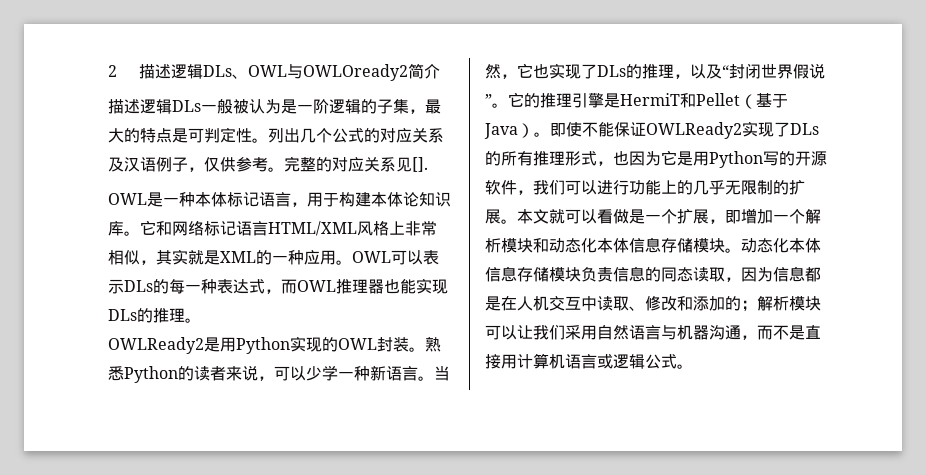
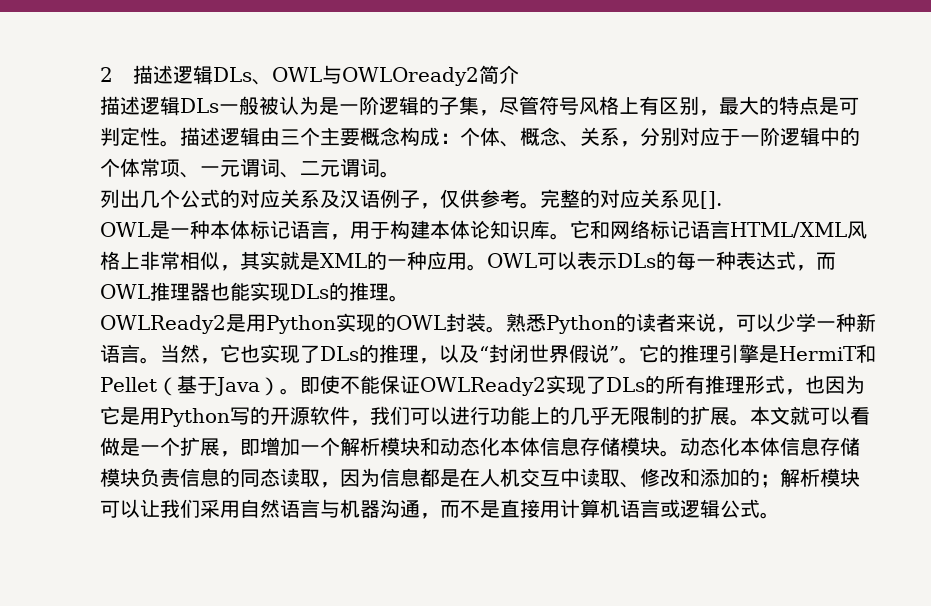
- 描述逻辑DLs一般被认为是一阶逻辑的子集，最大的特点是可判定性。列出几个公式的对应关系及汉语例子，仅供参考。
+ 描述逻辑DLs一般被认为是一阶逻辑的子集，尽管符号风格上有区别，最大的特点是可判定性。描述逻辑由三个主要概念构成：个体、概念、关系，分别对应于一阶逻辑中的个体常项、一元谓词、二元谓词。
+ 列出几个公式的对应关系及汉语例子，仅供参考。

